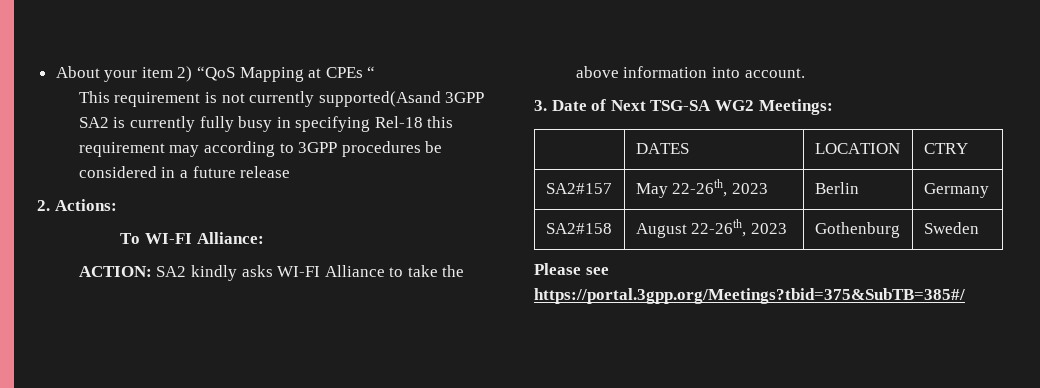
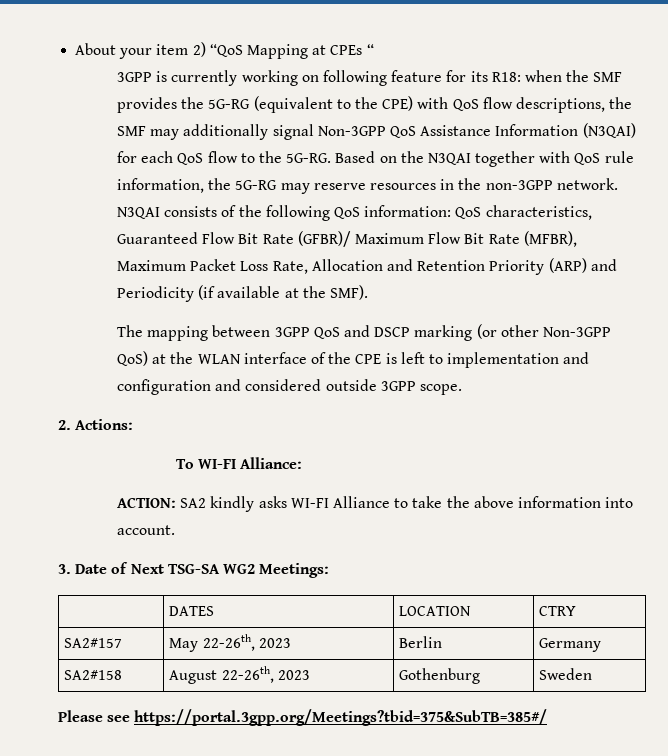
- This requirement is not currently supported(Asand 3GPP SA2 is currently fully busy in specifying Rel-18 this requirement may according to 3GPP procedures be considered in a future release
+ 3GPP is currently working on following feature for its R18: when the SMF provides the 5G-RG (equivalent to the CPE) with QoS flow descriptions, the SMF may additionally signal Non-3GPP QoS Assistance Information (N3QAI) for each QoS flow to the 5G-RG. Based on the N3QAI together with QoS rule information, the 5G-RG may reserve resources in the non-3GPP network. N3QAI consists of the following QoS information: QoS characteristics, Guaranteed Flow Bit Rate (GFBR)/ Maximum Flow Bit Rate (MFBR), Maximum Packet Loss Rate, Allocation and Retention Priority (ARP) and Periodicity (if available at the SMF).
+ The mapping between 3GPP QoS and DSCP marking (or other Non-3GPP QoS) at the WLAN interface of the CPE is left to implementation and configuration and considered outside 3GPP scope.

